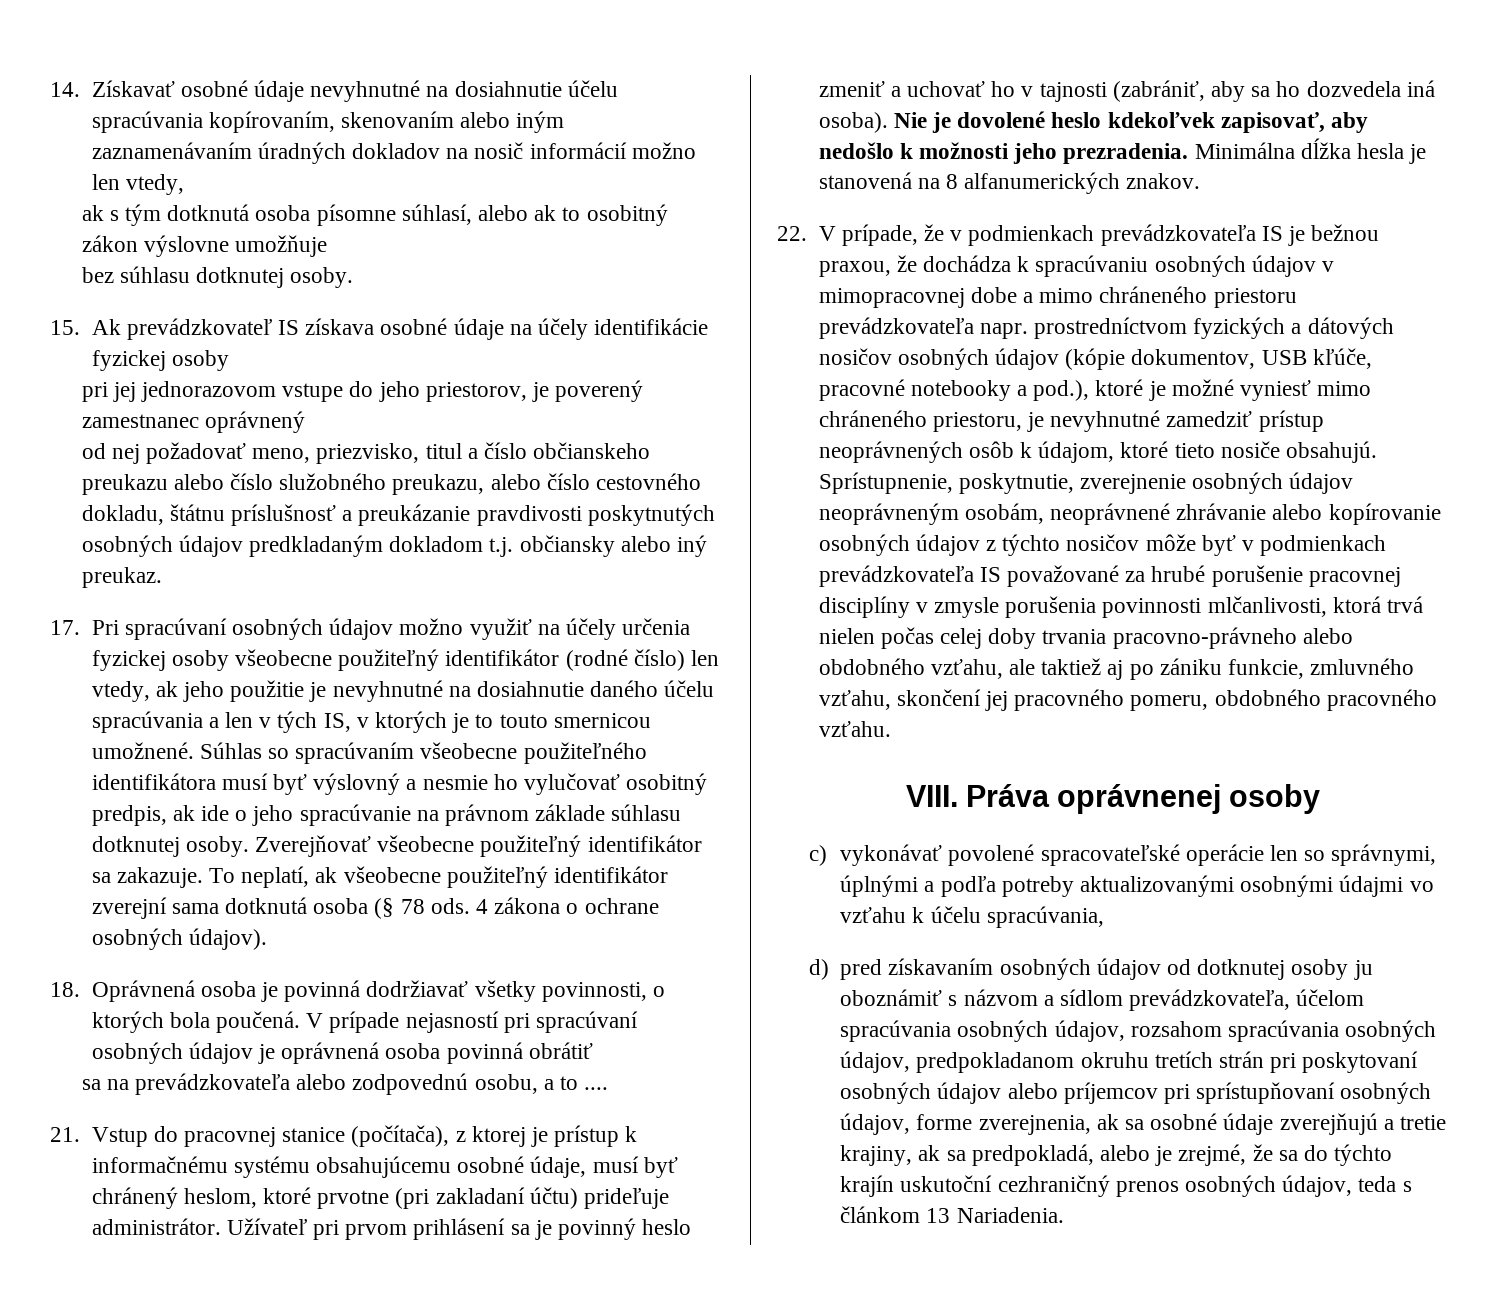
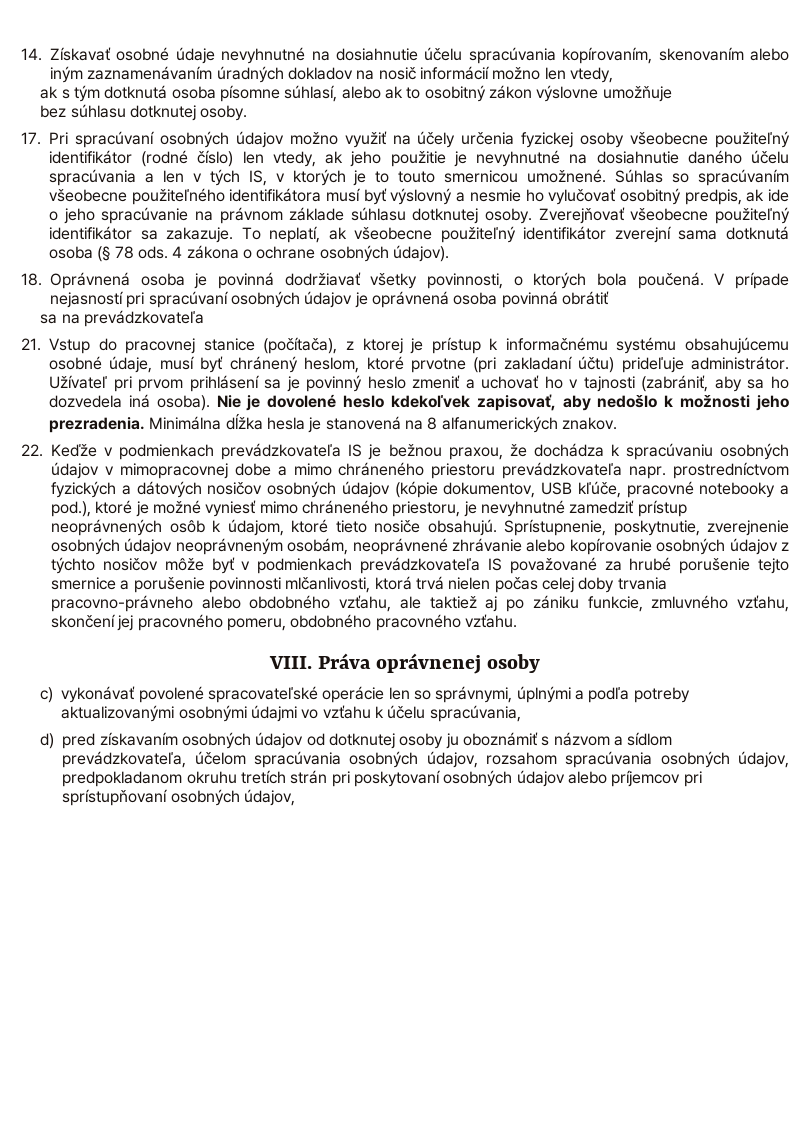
- 15. Ak prevádzkovateľ IS získava osobné údaje na účely identifikácie fyzickej osoby
- pri jej jednorazovom vstupe do jeho priestorov, je poverený zamestnanec oprávnený
- od nej požadovať meno, priezvisko, titul a číslo občianskeho preukazu alebo číslo služobného preukazu, alebo číslo cestovného dokladu, štátnu príslušnosť a preukázanie pravdivosti poskytnutých osobných údajov predkladaným dokladom t.j. občiansky alebo iný preukaz.
- sa na prevádzkovateľa alebo zodpovednú osobu, a to ....
+ sa na prevádzkovateľa
- 22. V prípade, že v podmienkach prevádzkovateľa IS je bežnou praxou, že dochádza k spracúvaniu osobných údajov v mimopracovnej dobe a mimo chráneného priestoru prevádzkovateľa napr. prostredníctvom fyzických a dátových nosičov osobných údajov (kópie dokumentov, USB kľúče, pracovné notebooky a pod.), ktoré je možné vyniesť mimo chráneného priestoru, je nevyhnutné zamedziť prístup neoprávnených osôb k údajom, ktoré tieto nosiče obsahujú.
+ 22. Keďže v podmienkach prevádzkovateľa IS je bežnou praxou, že dochádza k spracúvaniu osobných údajov v mimopracovnej dobe a mimo chráneného priestoru prevádzkovateľa napr. prostredníctvom fyzických a dátových nosičov osobných údajov (kópie dokumentov, USB kľúče, pracovné notebooky a pod.), ktoré je možné vyniesť mimo chráneného priestoru, je nevyhnutné zamedziť prístup neoprávnených osôb k údajom, ktoré tieto nosiče obsahujú.
- Sprístupnenie, poskytnutie, zverejnenie osobných údajov neoprávneným osobám, neoprávnené zhrávanie alebo kopírovanie osobných údajov z týchto nosičov môže byť v podmienkach prevádzkovateľa IS považované za hrubé porušenie pracovnej disciplíny v zmysle porušenia povinnosti mlčanlivosti, ktorá trvá nielen počas celej doby trvania pracovno-právneho alebo obdobného vzťahu, ale taktiež aj po zániku funkcie, zmluvného vzťahu, skončení jej pracovného pomeru, obdobného pracovného vzťahu.
+ Sprístupnenie, poskytnutie, zverejnenie osobných údajov neoprávneným osobám, neoprávnené zhrávanie alebo kopírovanie osobných údajov z týchto nosičov môže byť v podmienkach prevádzkovateľa IS považované za hrubé porušenie tejto smernice a porušenie povinnosti mlčanlivosti, ktorá trvá nielen počas celej doby trvania pracovno-právneho alebo obdobného vzťahu, ale taktiež aj po zániku funkcie, zmluvného vzťahu, skončení jej pracovného pomeru, obdobného pracovného vzťahu.
- d) pred získavaním osobných údajov od dotknutej osoby ju oboznámiť s názvom a sídlom prevádzkovateľa, účelom spracúvania osobných údajov, rozsahom spracúvania osobných údajov, predpokladanom okruhu tretích strán pri poskytovaní osobných údajov alebo príjemcov pri sprístupňovaní osobných údajov, forme zverejnenia, ak sa osobné údaje zverejňujú a tretie krajiny, ak sa predpokladá, alebo je zrejmé, že sa do týchto krajín uskutoční cezhraničný prenos osobných údajov, teda s článkom 13 Nariadenia.
+ d) pred získavaním osobných údajov od dotknutej osoby ju oboznámiť s názvom a sídlom prevádzkovateľa, účelom spracúvania osobných údajov, rozsahom spracúvania osobných údajov, predpokladanom okruhu tretích strán pri poskytovaní osobných údajov alebo príjemcov pri sprístupňovaní osobných údajov,

